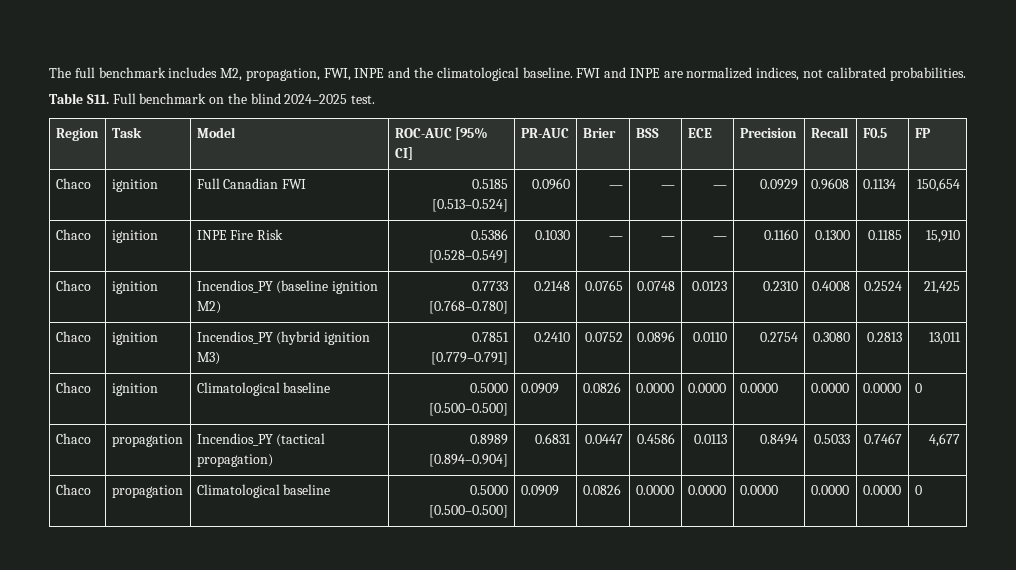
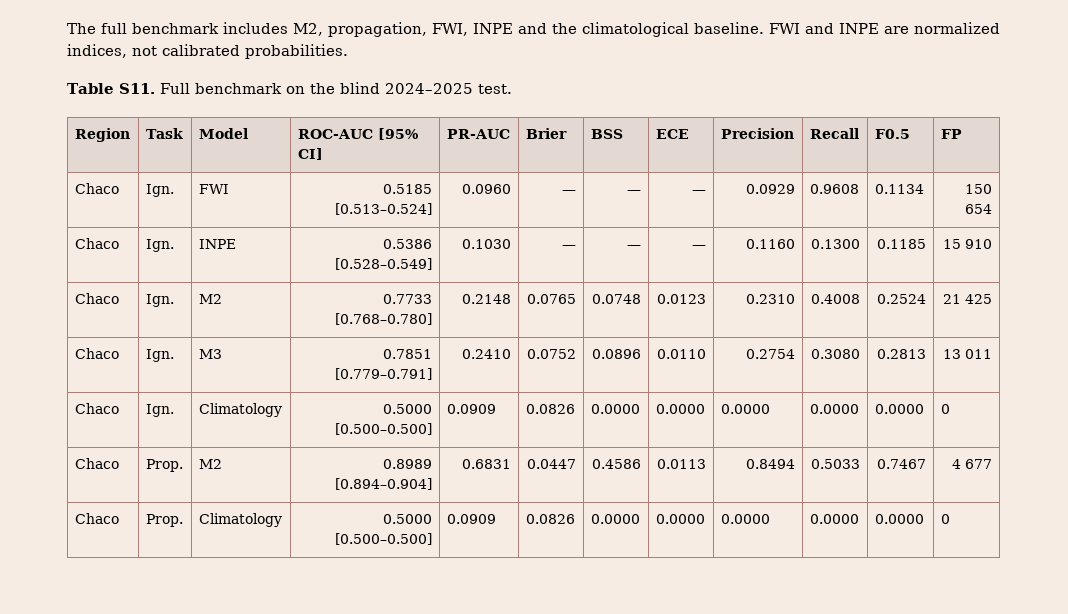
- Chaco | ignition | Full Canadian FWI | 0.5185 [0.513–0.524] | 0.0960 | — | — | — | 0.0929 | 0.9608 | 0.1134 | 150,654
- Chaco | ignition | INPE Fire Risk | 0.5386 [0.528–0.549] | 0.1030 | — | — | — | 0.1160 | 0.1300 | 0.1185 | 15,910
- Chaco | ignition | Incendios_PY (baseline ignition M2) | 0.7733 [0.768–0.780] | 0.2148 | 0.0765 | 0.0748 | 0.0123 | 0.2310 | 0.4008 | 0.2524 | 21,425
- Chaco | ignition | Incendios_PY (hybrid ignition M3) | 0.7851 [0.779–0.791] | 0.2410 | 0.0752 | 0.0896 | 0.0110 | 0.2754 | 0.3080 | 0.2813 | 13,011
- Chaco | ignition | Climatological baseline | 0.5000 [0.500–0.500] | 0.0909 | 0.0826 | 0.0000 | 0.0000 | 0.0000 | 0.0000 | 0.0000 | 0
+ Chaco | Ign. | FWI | 0.5185 [0.513–0.524] | 0.0960 | — | — | — | 0.0929 | 0.9608 | 0.1134 | 150 654
+ Chaco | Ign. | INPE | 0.5386 [0.528–0.549] | 0.1030 | — | — | — | 0.1160 | 0.1300 | 0.1185 | 15 910
+ Chaco | Ign. | M2 | 0.7733 [0.768–0.780] | 0.2148 | 0.0765 | 0.0748 | 0.0123 | 0.2310 | 0.4008 | 0.2524 | 21 425
+ Chaco | Ign. | M3 | 0.7851 [0.779–0.791] | 0.2410 | 0.0752 | 0.0896 | 0.0110 | 0.2754 | 0.3080 | 0.2813 | 13 011
+ Chaco | Ign. | Climatology | 0.5000 [0.500–0.500] | 0.0909 | 0.0826 | 0.0000 | 0.0000 | 0.0000 | 0.0000 | 0.0000 | 0
- Chaco | propagation | Incendios_PY (tactical propagation) | 0.8989 [0.894–0.904] | 0.6831 | 0.0447 | 0.4586 | 0.0113 | 0.8494 | 0.5033 | 0.7467 | 4,677
- Chaco | propagation | Climatological baseline | 0.5000 [0.500–0.500] | 0.0909 | 0.0826 | 0.0000 | 0.0000 | 0.0000 | 0.0000 | 0.0000 | 0
+ Chaco | Prop. | M2 | 0.8989 [0.894–0.904] | 0.6831 | 0.0447 | 0.4586 | 0.0113 | 0.8494 | 0.5033 | 0.7467 | 4 677
+ Chaco | Prop. | Climatology | 0.5000 [0.500–0.500] | 0.0909 | 0.0826 | 0.0000 | 0.0000 | 0.0000 | 0.0000 | 0.0000 | 0

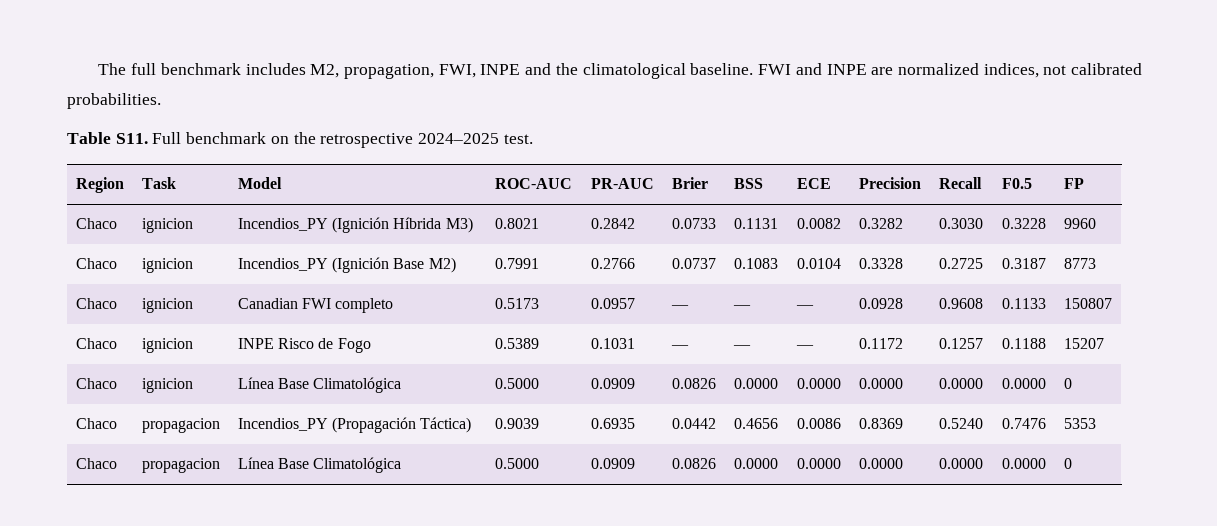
- Table S11. Full benchmark on the blind 2024–2025 test.
+ Table S11. Full benchmark on the retrospective 2024–2025 test.
- Region | Task | Model | ROC-AUC [95% CI] | PR-AUC | Brier | BSS | ECE | Precision | Recall | F0.5 | FP
+ Region | Task | Model | ROC-AUC | PR-AUC | Brier | BSS | ECE | Precision | Recall | F0.5 | FP
- Chaco | Ign. | FWI | 0.5185 [0.513–0.524] | 0.0960 | — | — | — | 0.0929 | 0.9608 | 0.1134 | 150 654
- Chaco | Ign. | INPE | 0.5386 [0.528–0.549] | 0.1030 | — | — | — | 0.1160 | 0.1300 | 0.1185 | 15 910
- Chaco | Ign. | M2 | 0.7733 [0.768–0.780] | 0.2148 | 0.0765 | 0.0748 | 0.0123 | 0.2310 | 0.4008 | 0.2524 | 21 425
- Chaco | Ign. | M3 | 0.7851 [0.779–0.791] | 0.2410 | 0.0752 | 0.0896 | 0.0110 | 0.2754 | 0.3080 | 0.2813 | 13 011
- Chaco | Ign. | Climatology | 0.5000 [0.500–0.500] | 0.0909 | 0.0826 | 0.0000 | 0.0000 | 0.0000 | 0.0000 | 0.0000 | 0
+ Chaco | ignicion | Incendios_PY (Ignición Híbrida M3) | 0.8021 | 0.2842 | 0.0733 | 0.1131 | 0.0082 | 0.3282 | 0.3030 | 0.3228 | 9960
+ Chaco | ignicion | Incendios_PY (Ignición Base M2) | 0.7991 | 0.2766 | 0.0737 | 0.1083 | 0.0104 | 0.3328 | 0.2725 | 0.3187 | 8773
+ Chaco | ignicion | Canadian FWI completo | 0.5173 | 0.0957 | — | — | — | 0.0928 | 0.9608 | 0.1133 | 150807
+ Chaco | ignicion | INPE Risco de Fogo | 0.5389 | 0.1031 | — | — | — | 0.1172 | 0.1257 | 0.1188 | 15207
+ Chaco | ignicion | Línea Base Climatológica | 0.5000 | 0.0909 | 0.0826 | 0.0000 | 0.0000 | 0.0000 | 0.0000 | 0.0000 | 0
- Chaco | Prop. | M2 | 0.8989 [0.894–0.904] | 0.6831 | 0.0447 | 0.4586 | 0.0113 | 0.8494 | 0.5033 | 0.7467 | 4 677
- Chaco | Prop. | Climatology | 0.5000 [0.500–0.500] | 0.0909 | 0.0826 | 0.0000 | 0.0000 | 0.0000 | 0.0000 | 0.0000 | 0
+ Chaco | propagacion | Incendios_PY (Propagación Táctica) | 0.9039 | 0.6935 | 0.0442 | 0.4656 | 0.0086 | 0.8369 | 0.5240 | 0.7476 | 5353
+ Chaco | propagacion | Línea Base Climatológica | 0.5000 | 0.0909 | 0.0826 | 0.0000 | 0.0000 | 0.0000 | 0.0000 | 0.0000 | 0

